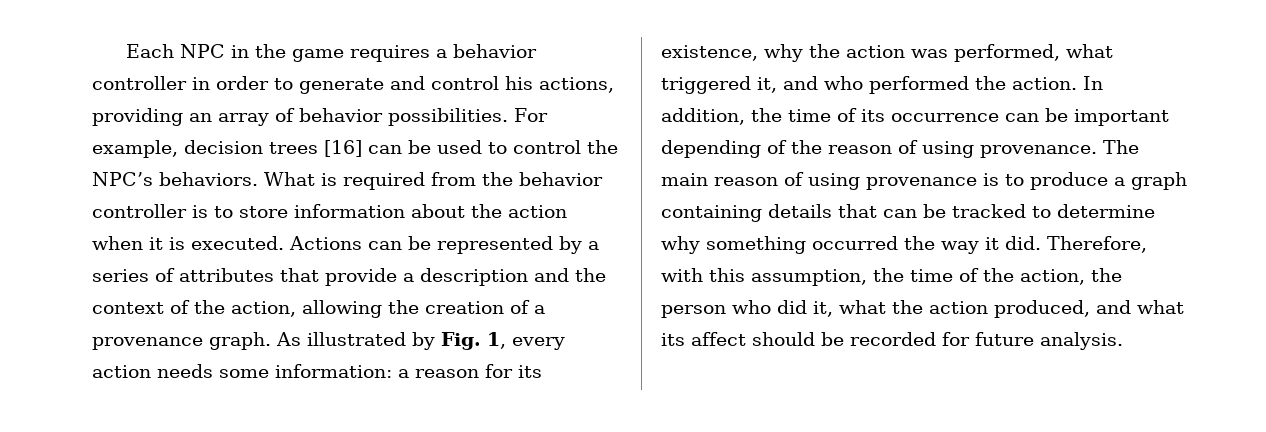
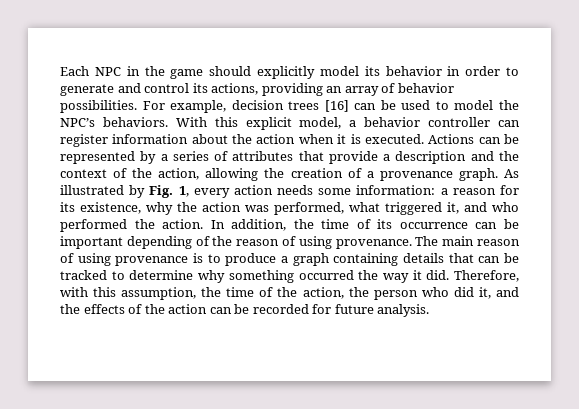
- Each NPC in the game requires a behavior controller in order to generate and control his actions, providing an array of behavior possibilities.
+ Each NPC in the game should explicitly model its behavior in order to generate and control its actions, providing an array of behavior possibilities.
- For example, decision trees [16] can be used to control the NPC’s behaviors.
+ For example, decision trees [16] can be used to model the NPC’s behaviors.
- What is required from the behavior controller is to store information about the action when it is executed.
+ With this explicit model, a behavior controller can register information about the action when it is executed.
- Therefore, with this assumption, the time of the action, the person who did it, what the action produced, and what its affect should be recorded for future analysis.
+ Therefore, with this assumption, the time of the action, the person who did it, and the effects of the action can be recorded for future analysis.

